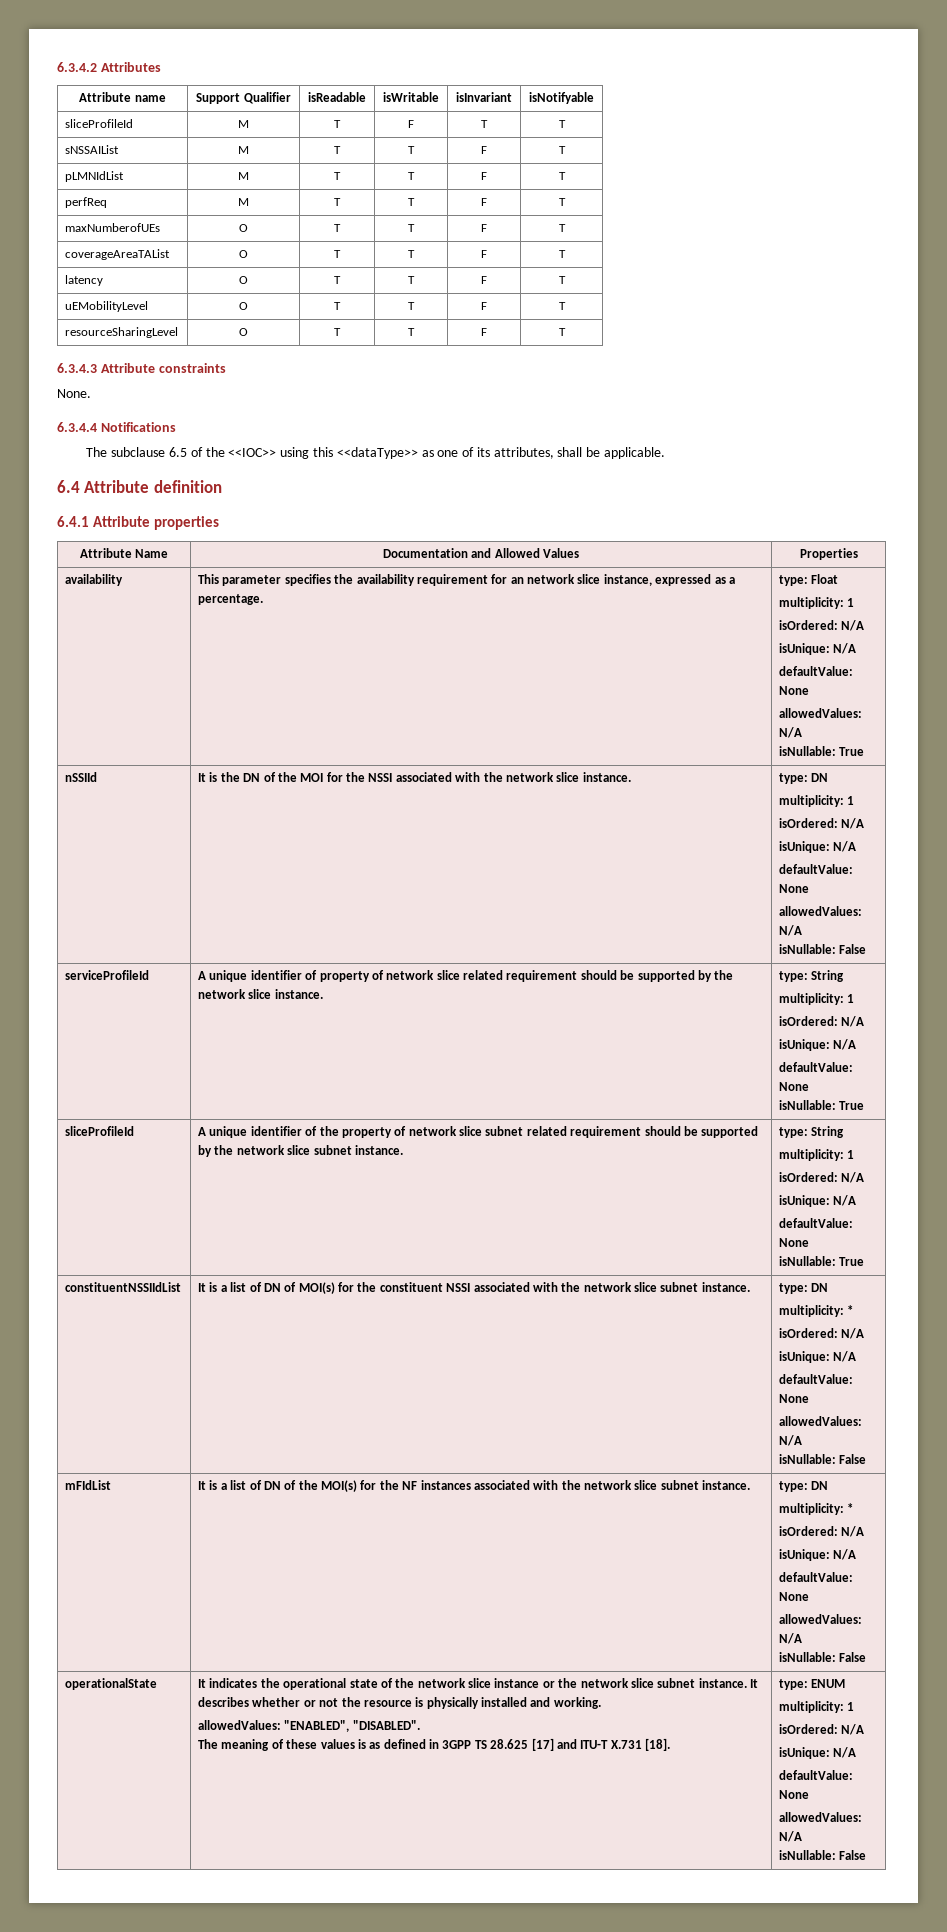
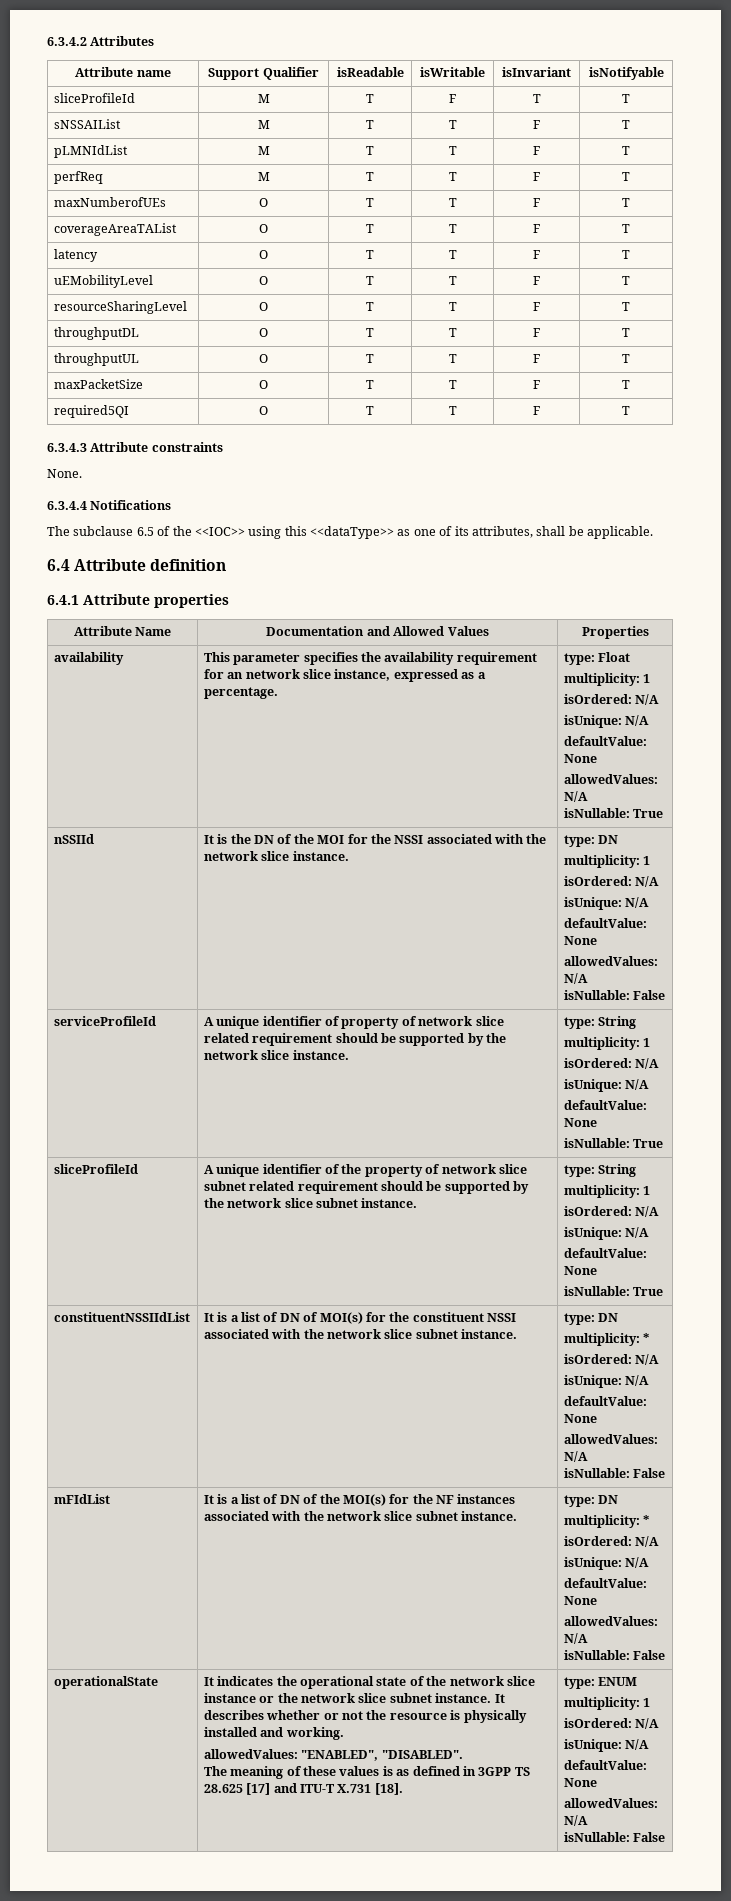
+ throughputDL | O | T | T | F | T
+ throughputUL | O | T | T | F | T
+ maxPacketSize | O | T | T | F | T
+ required5QI | O | T | T | F | T

